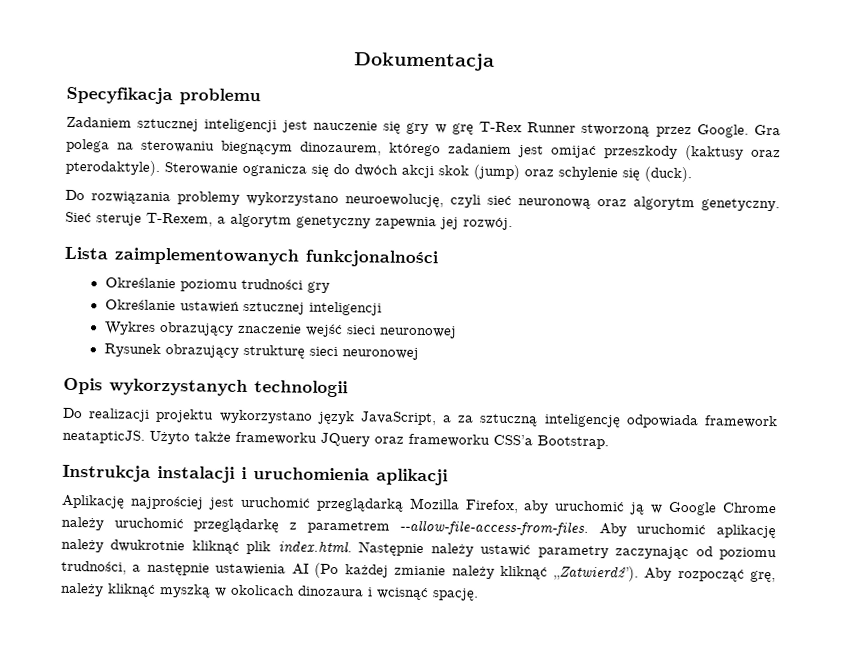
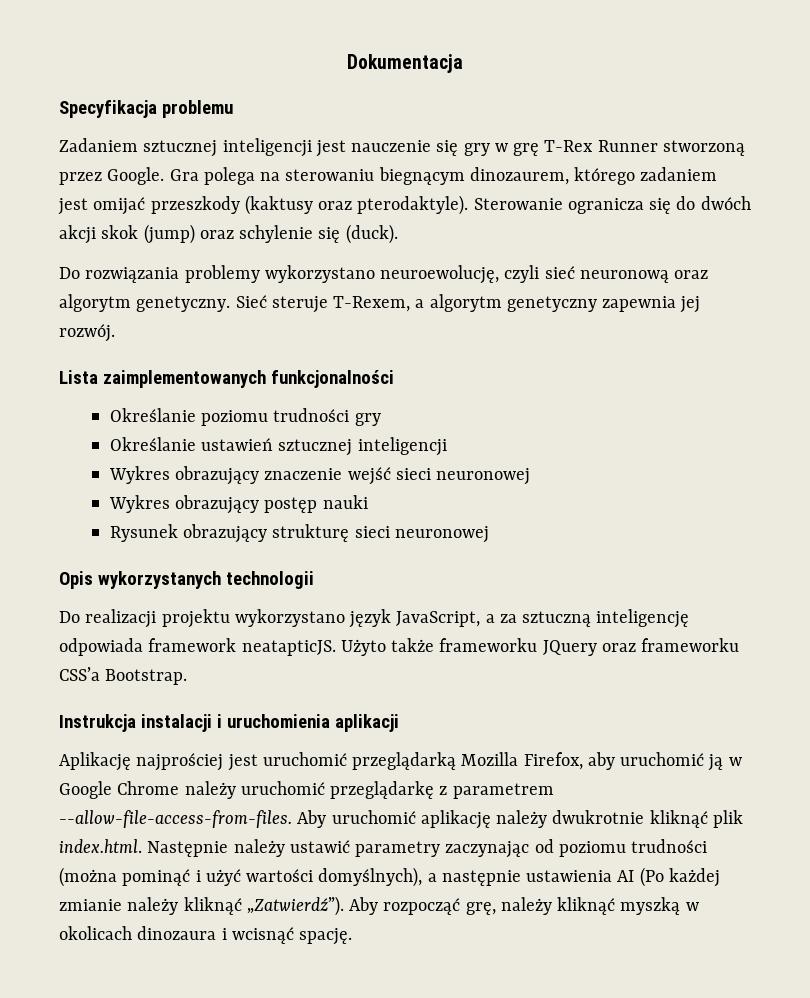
+ Wykres obrazujący postęp nauki
- Aby uruchomić aplikację należy dwukrotnie kliknąć plik index.html. Następnie należy ustawić parametry zaczynając od poziomu trudności, a następnie ustawienia AI (Po każdej zmianie należy kliknąć „Zatwierdź”).
+ Aby uruchomić aplikację należy dwukrotnie kliknąć plik index.html. Następnie należy ustawić parametry zaczynając od poziomu trudności (można pominąć i użyć wartości domyślnych), a następnie ustawienia AI (Po każdej zmianie należy kliknąć „Zatwierdź”).

